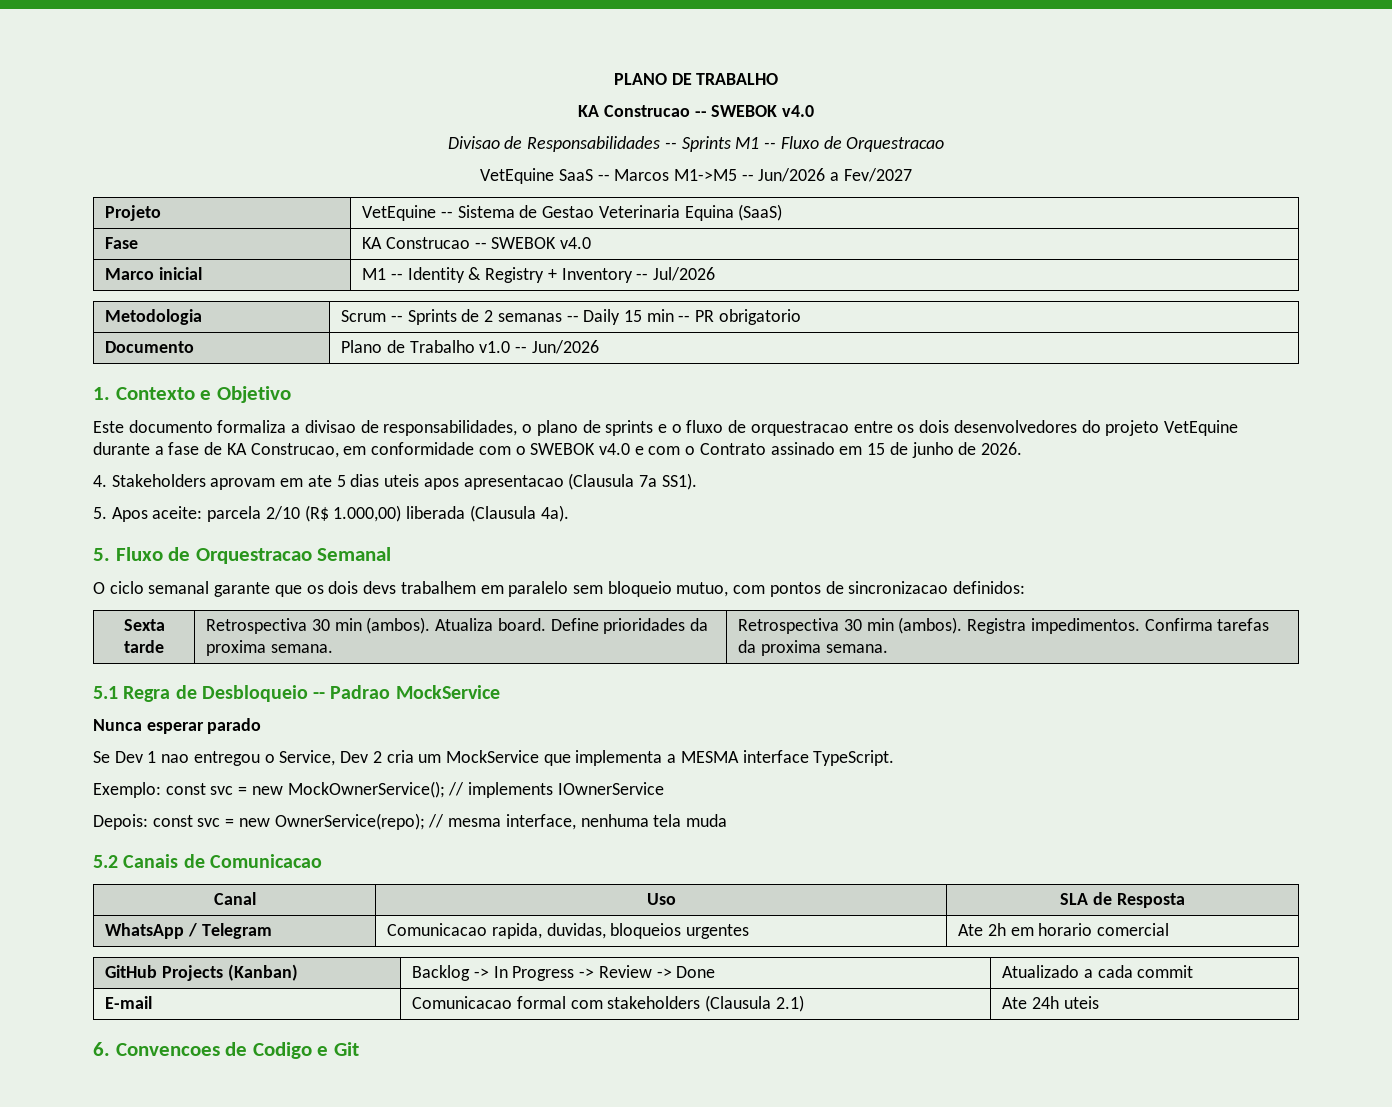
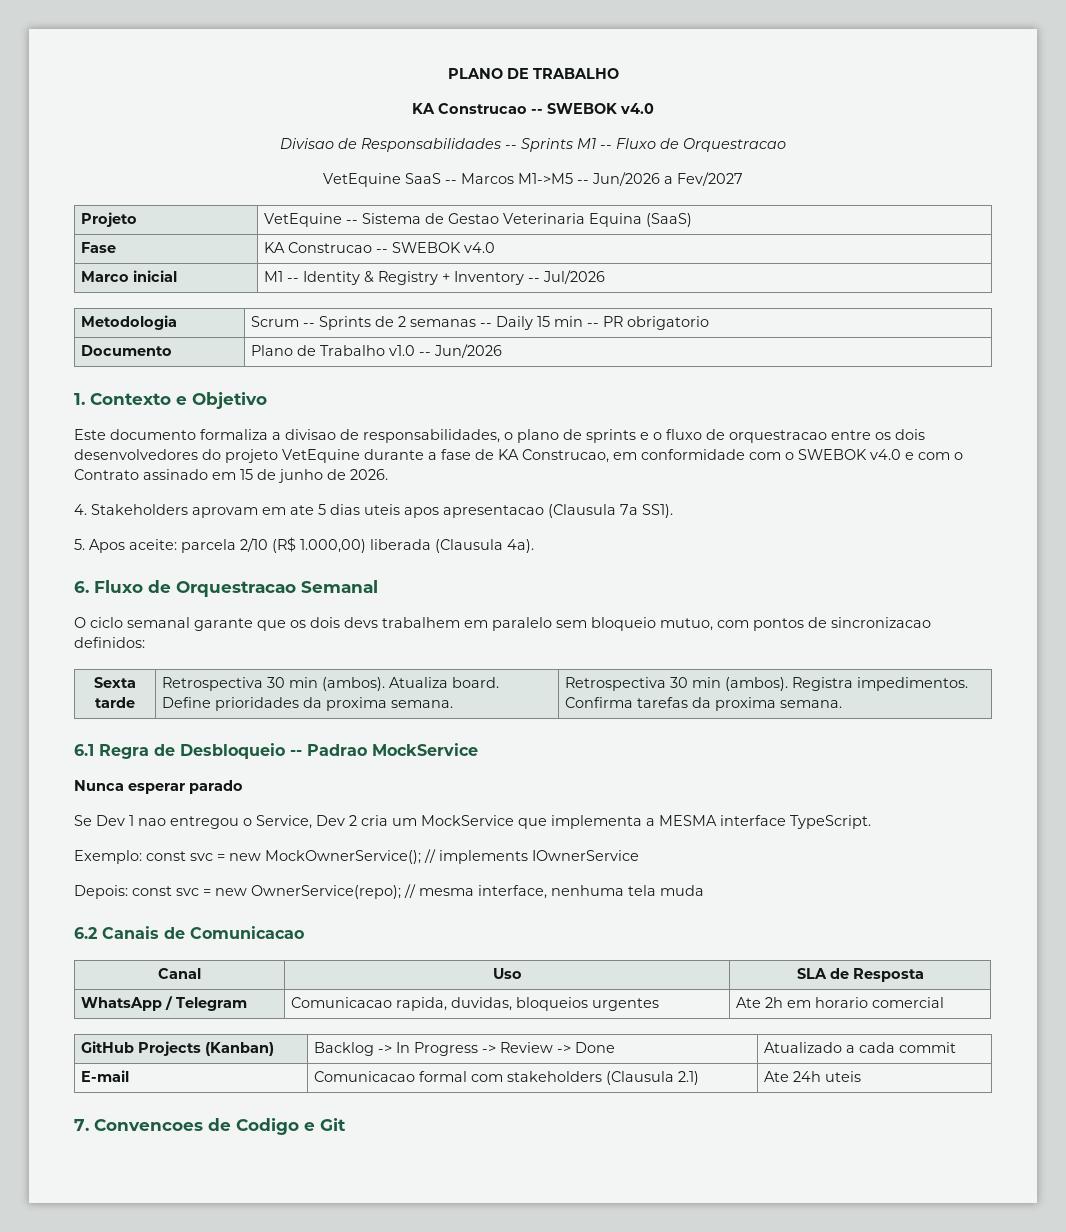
- 5. Fluxo de Orquestracao Semanal
+ 6. Fluxo de Orquestracao Semanal
- 5.1 Regra de Desbloqueio -- Padrao MockService
+ 6.1 Regra de Desbloqueio -- Padrao MockService
- 5.2 Canais de Comunicacao
+ 6.2 Canais de Comunicacao
- 6. Convencoes de Codigo e Git
+ 7. Convencoes de Codigo e Git

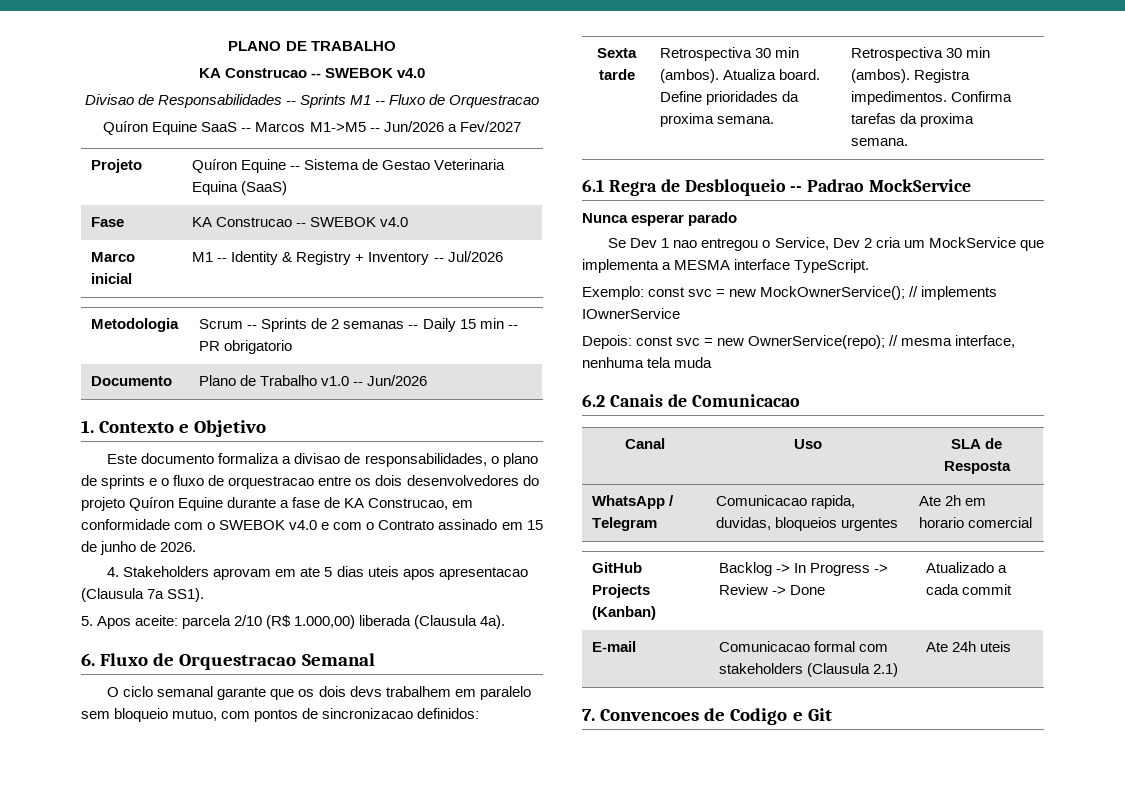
- VetEquine SaaS -- Marcos M1->M5 -- Jun/2026 a Fev/2027
+ Quíron Equine SaaS -- Marcos M1->M5 -- Jun/2026 a Fev/2027
- Projeto | VetEquine -- Sistema de Gestao Veterinaria Equina (SaaS)
+ Projeto | Quíron Equine -- Sistema de Gestao Veterinaria Equina (SaaS)
- Este documento formaliza a divisao de responsabilidades, o plano de sprints e o fluxo de orquestracao entre os dois desenvolvedores do projeto VetEquine durante a fase de KA Construcao, em conformidade com o SWEBOK v4.0 e com o Contrato assinado em 15 de junho de 2026.
+ Este documento formaliza a divisao de responsabilidades, o plano de sprints e o fluxo de orquestracao entre os dois desenvolvedores do projeto Quíron Equine durante a fase de KA Construcao, em conformidade com o SWEBOK v4.0 e com o Contrato assinado em 15 de junho de 2026.

